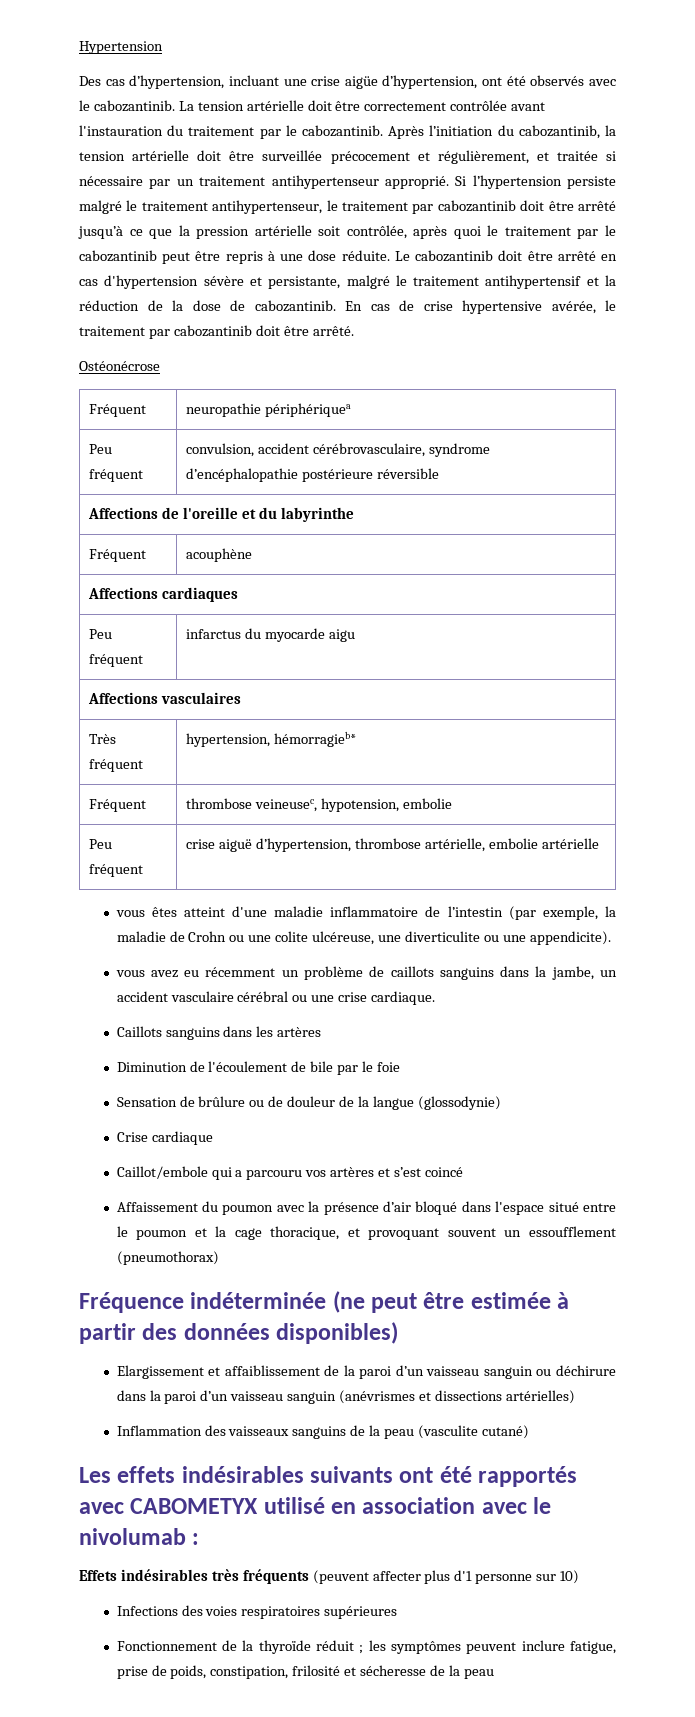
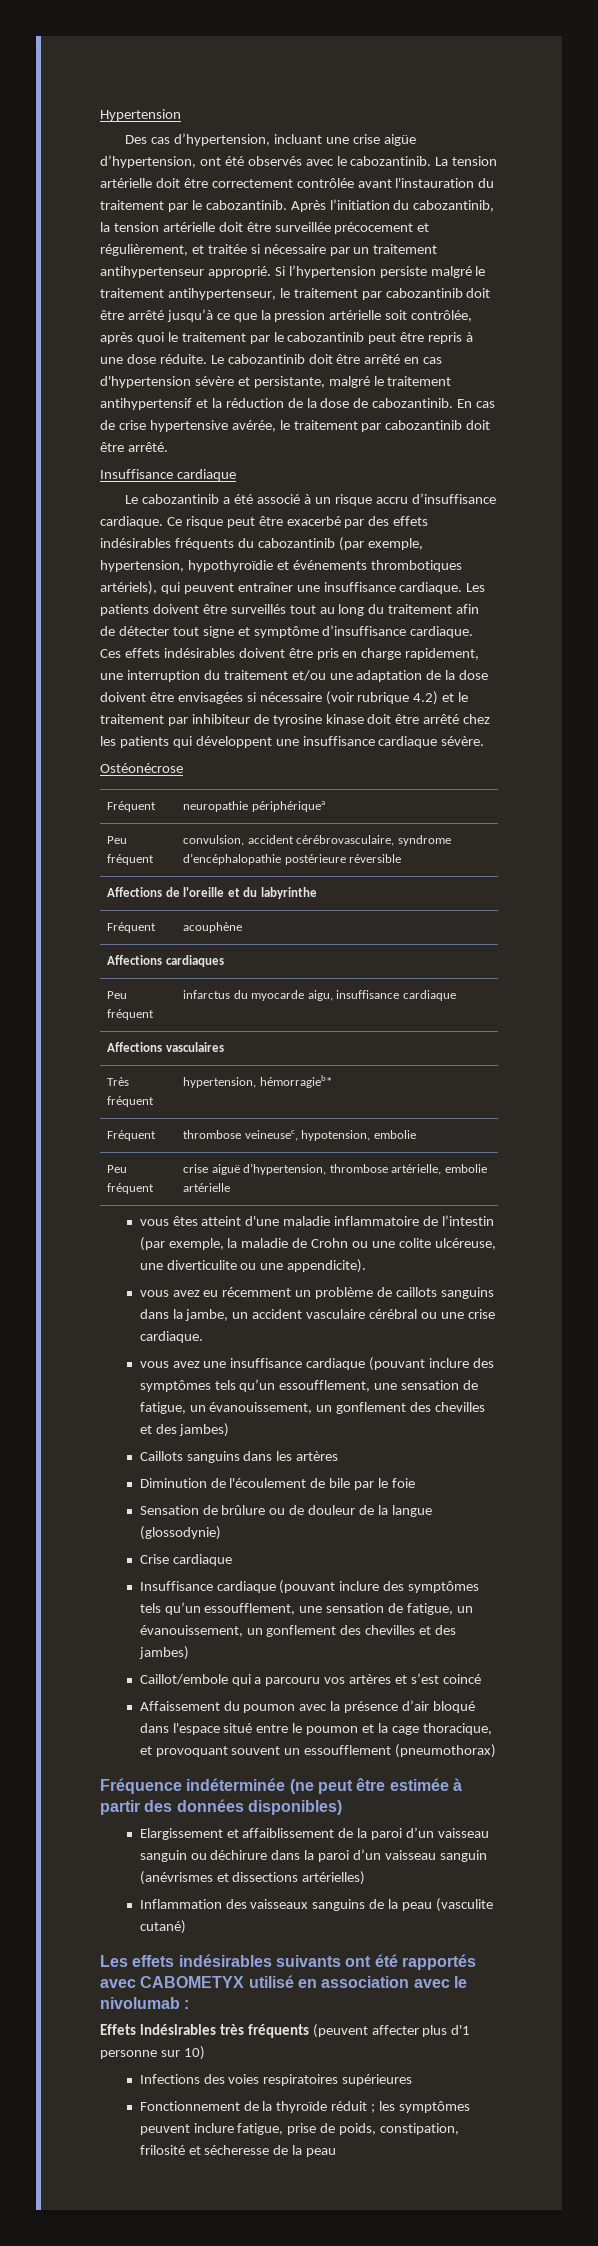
  En cas de crise hypertensive avérée, le traitement par cabozantinib doit être arrêté.
+ Insuffisance cardiaque
+ Le cabozantinib a été associé à un risque accru d’insuffisance cardiaque. Ce risque peut être exacerbé par des effets indésirables fréquents du cabozantinib (par exemple, hypertension, hypothyroïdie et événements thrombotiques artériels), qui peuvent entraîner une insuffisance cardiaque. Les patients doivent être surveillés tout au long du traitement afin de détecter tout signe et symptôme d’insuffisance cardiaque. Ces effets indésirables doivent être pris en charge rapidement, une interruption du traitement et/ou une adaptation de la dose doivent être envisagées si nécessaire (voir rubrique 4.2) et le traitement par inhibiteur de tyrosine kinase doit être arrêté chez les patients qui développent une insuffisance cardiaque sévère.
- Peu fréquent | infarctus du myocarde aigu
+ Peu fréquent | infarctus du myocarde aigu, insuffisance cardiaque
+ vous avez une insuffisance cardiaque (pouvant inclure des symptômes tels qu’un essoufflement, une sensation de fatigue, un évanouissement, un gonflement des chevilles et des jambes)
+ Insuffisance cardiaque (pouvant inclure des symptômes tels qu’un essoufflement, une sensation de fatigue, un évanouissement, un gonflement des chevilles et des jambes)

